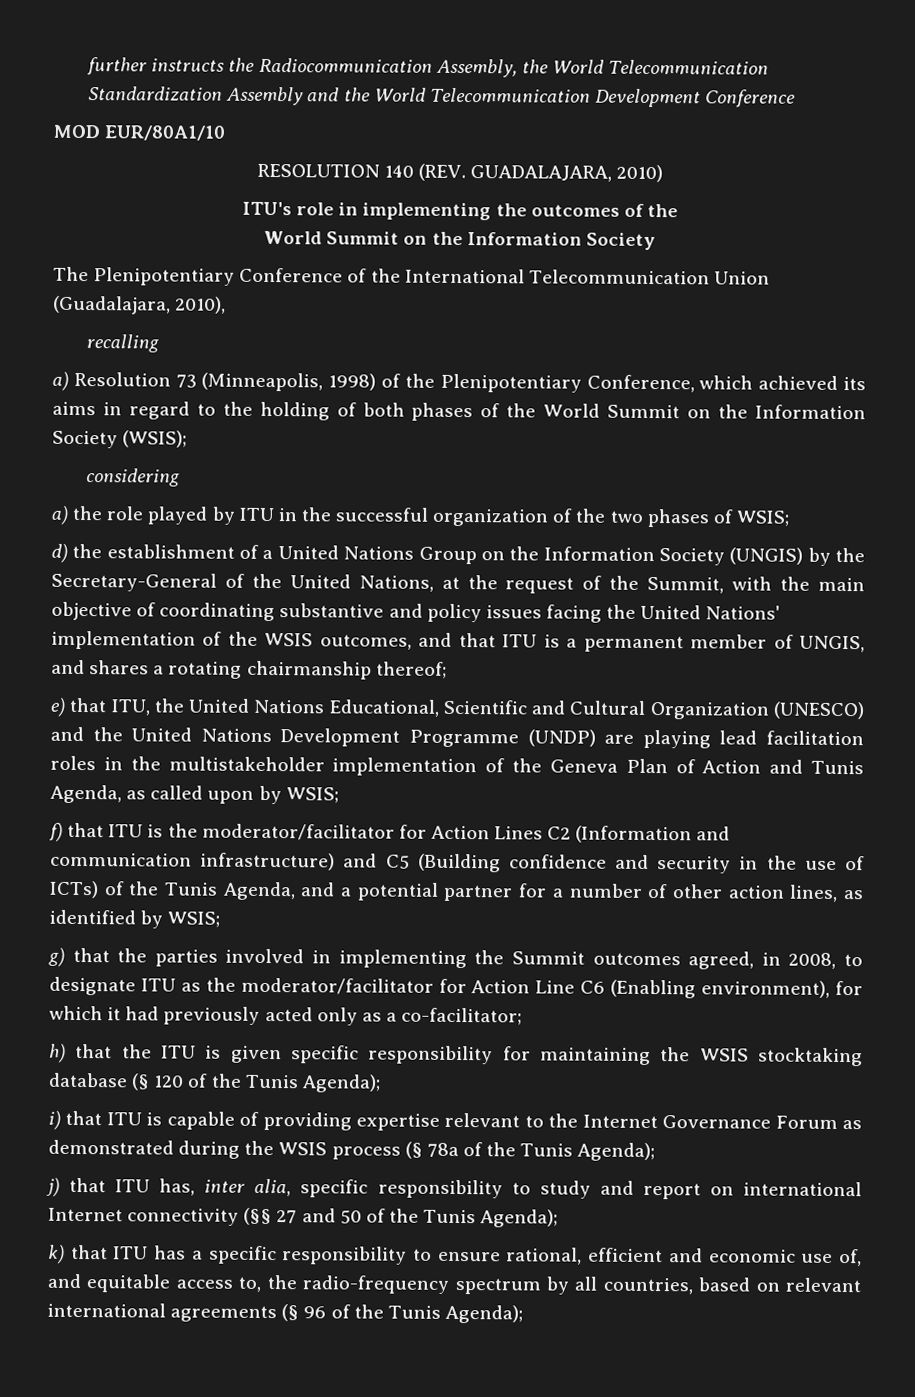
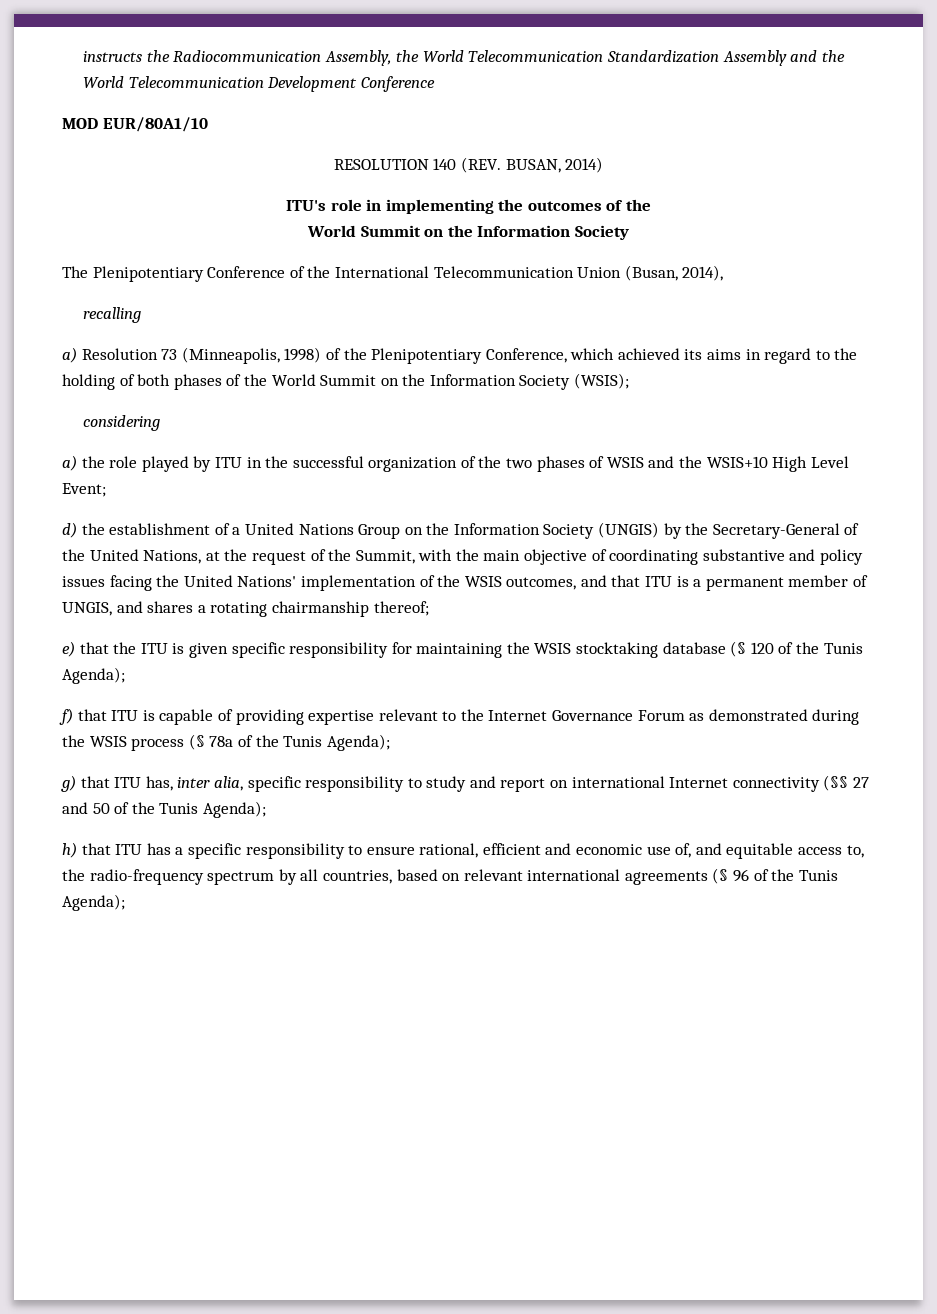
- further instructs the Radiocommunication Assembly, the World Telecommunication Standardization Assembly and the World Telecommunication Development Conference
+ instructs the Radiocommunication Assembly, the World Telecommunication Standardization Assembly and the World Telecommunication Development Conference
- RESOLUTION 140 (REV. GUADALAJARA, 2010)
+ RESOLUTION 140 (REV. BUSAN, 2014)
- The Plenipotentiary Conference of the International Telecommunication Union (Guadalajara, 2010),
+ The Plenipotentiary Conference of the International Telecommunication Union (Busan, 2014),
- a) the role played by ITU in the successful organization of the two phases of WSIS;
+ a) the role played by ITU in the successful organization of the two phases of WSIS and the WSIS+10 High Level Event;
- e) that ITU, the United Nations Educational, Scientific and Cultural Organization (UNESCO) and the United Nations Development Programme (UNDP) are playing lead facilitation roles in the multistakeholder implementation of the Geneva Plan of Action and Tunis Agenda, as called upon by WSIS;
- f) that ITU is the moderator/facilitator for Action Lines C2 (Information and communication infrastructure) and C5 (Building confidence and security in the use of ICTs) of the Tunis Agenda, and a potential partner for a number of other action lines, as identified by WSIS;
- g) that the parties involved in implementing the Summit outcomes agreed, in 2008, to designate ITU as the moderator/facilitator for Action Line C6 (Enabling environment), for which it had previously acted only as a co-facilitator;
- h) that the ITU is given specific responsibility for maintaining the WSIS stocktaking database (§ 120 of the Tunis Agenda);
+ e) that the ITU is given specific responsibility for maintaining the WSIS stocktaking database (§ 120 of the Tunis Agenda);
- i) that ITU is capable of providing expertise relevant to the Internet Governance Forum as demonstrated during the WSIS process (§ 78a of the Tunis Agenda);
+ f) that ITU is capable of providing expertise relevant to the Internet Governance Forum as demonstrated during the WSIS process (§ 78a of the Tunis Agenda);
- j) that ITU has, inter alia, specific responsibility to study and report on international Internet connectivity (§§ 27 and 50 of the Tunis Agenda);
+ g) that ITU has, inter alia, specific responsibility to study and report on international Internet connectivity (§§ 27 and 50 of the Tunis Agenda);
- k) that ITU has a specific responsibility to ensure rational, efficient and economic use of, and equitable access to, the radio-frequency spectrum by all countries, based on relevant international agreements (§ 96 of the Tunis Agenda);
+ h) that ITU has a specific responsibility to ensure rational, efficient and economic use of, and equitable access to, the radio-frequency spectrum by all countries, based on relevant international agreements (§ 96 of the Tunis Agenda);

